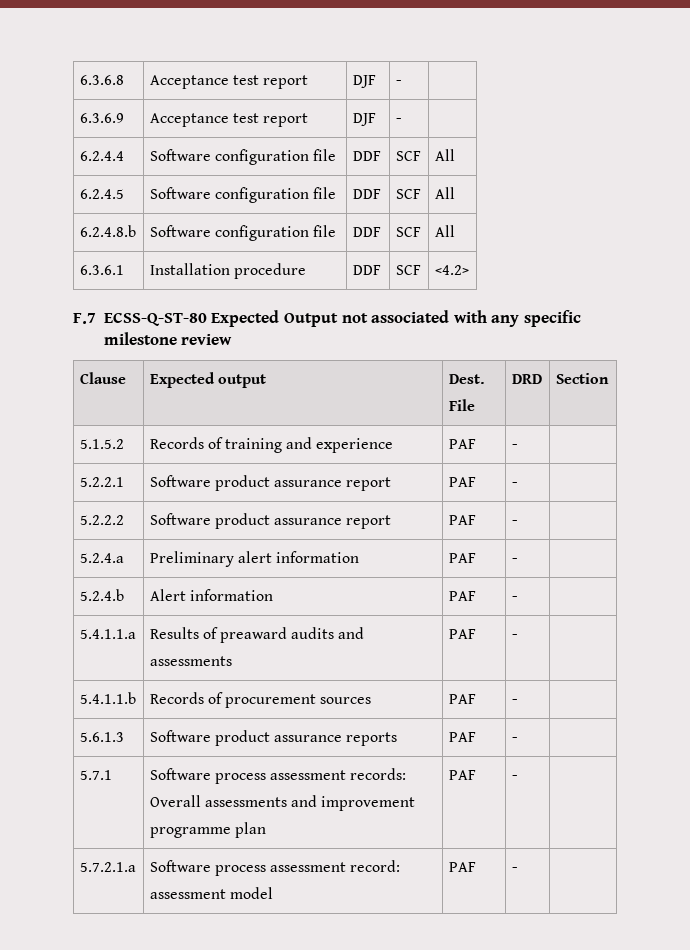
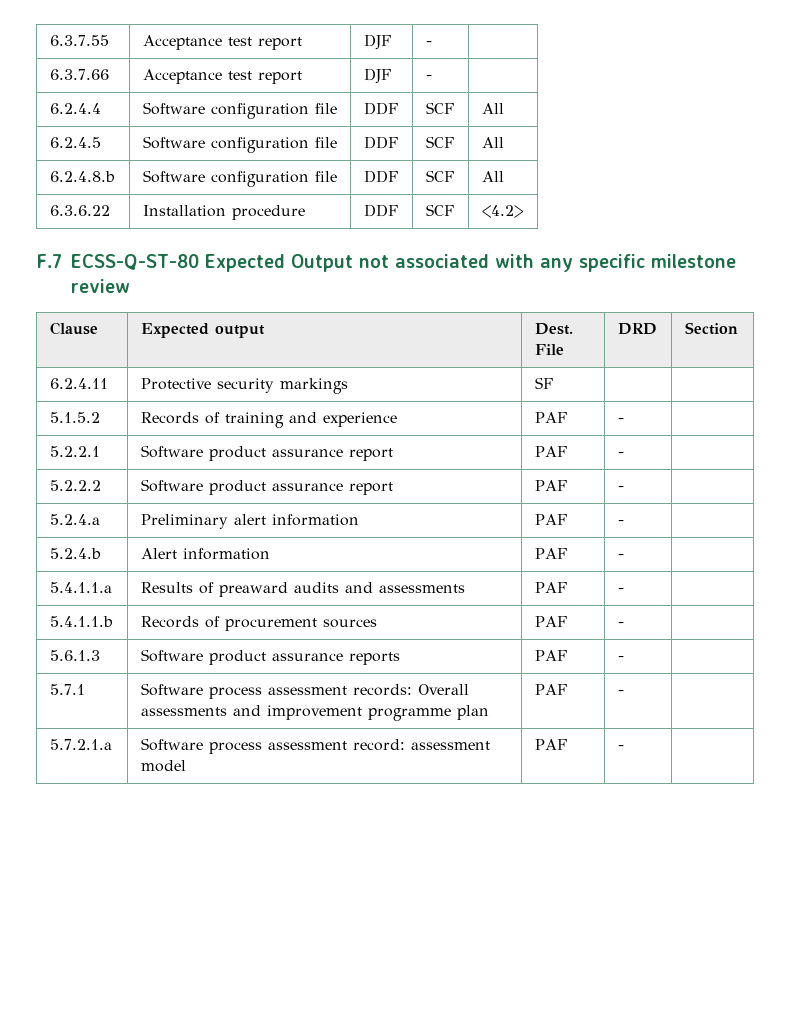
- 6.3.6.8 | Acceptance test report | DJF | - |
- 6.3.6.9 | Acceptance test report | DJF | - |
+ 6.3.7.55 | Acceptance test report | DJF | - |
+ 6.3.7.66 | Acceptance test report | DJF | - |
- 6.3.6.1 | Installation procedure | DDF | SCF | <4.2>
+ 6.3.6.22 | Installation procedure | DDF | SCF | <4.2>
+ 6.2.4.11 | Protective security markings | SF | |

